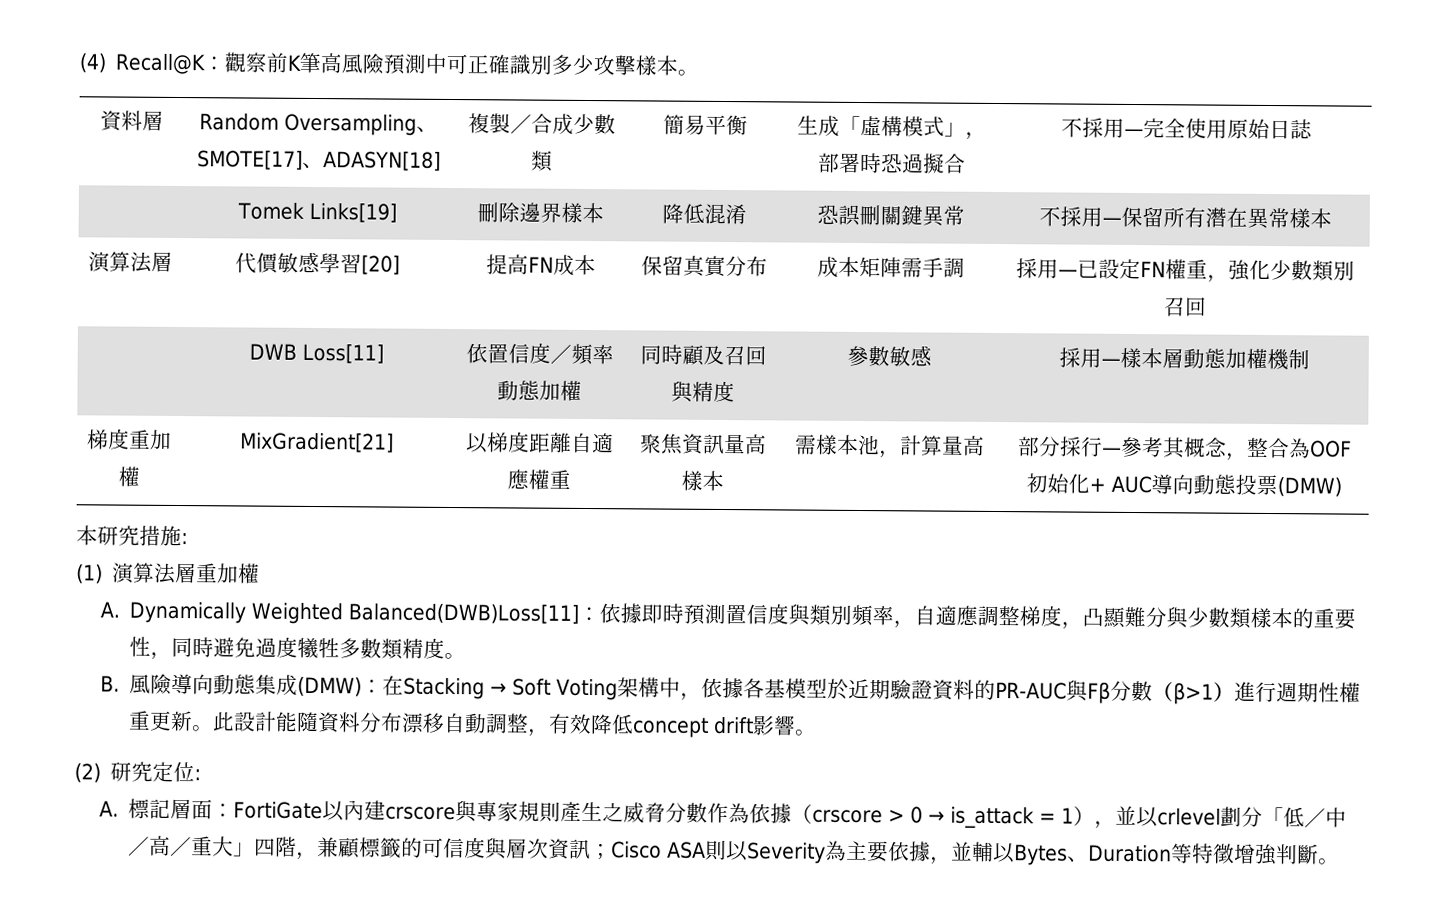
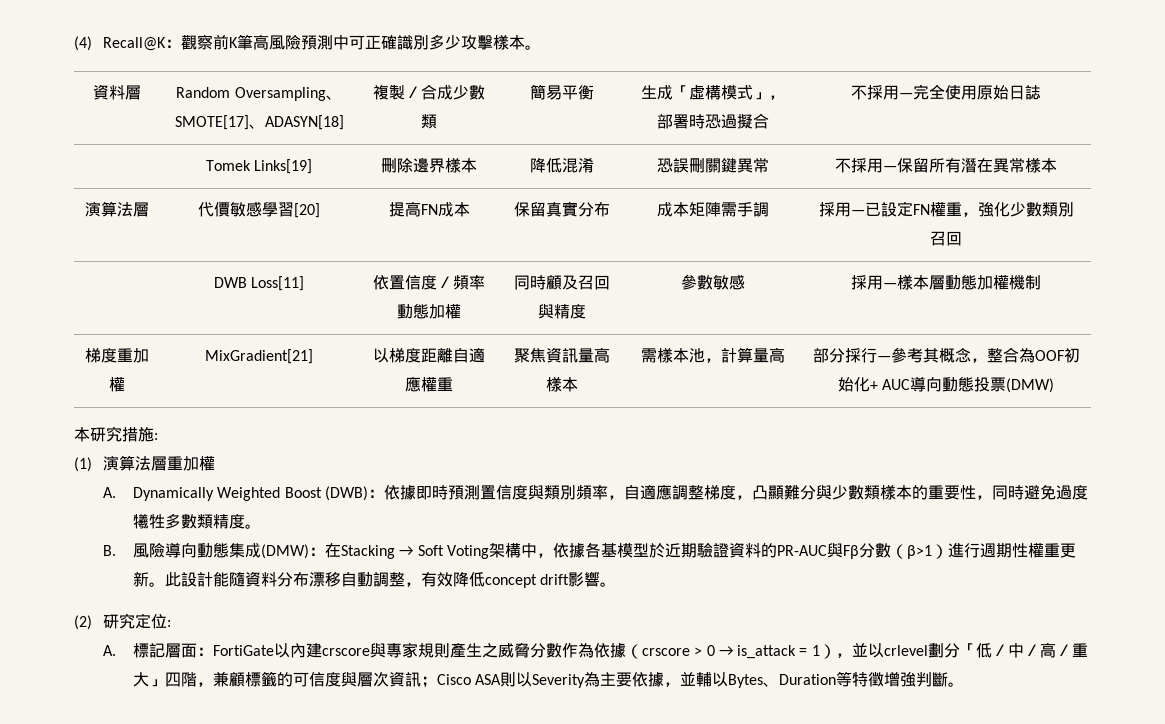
- A. Dynamically Weighted Balanced(DWB)Loss[11]：依據即時預測置信度與類別頻率，自適應調整梯度，凸顯難分與少數類樣本的重要性，同時避免過度犧牲多數類精度。
+ A. Dynamically Weighted Boost (DWB)：依據即時預測置信度與類別頻率，自適應調整梯度，凸顯難分與少數類樣本的重要性，同時避免過度犧牲多數類精度。

